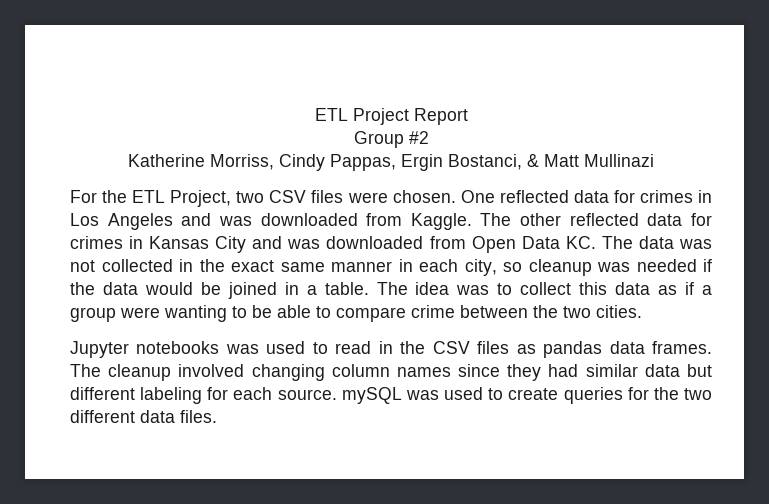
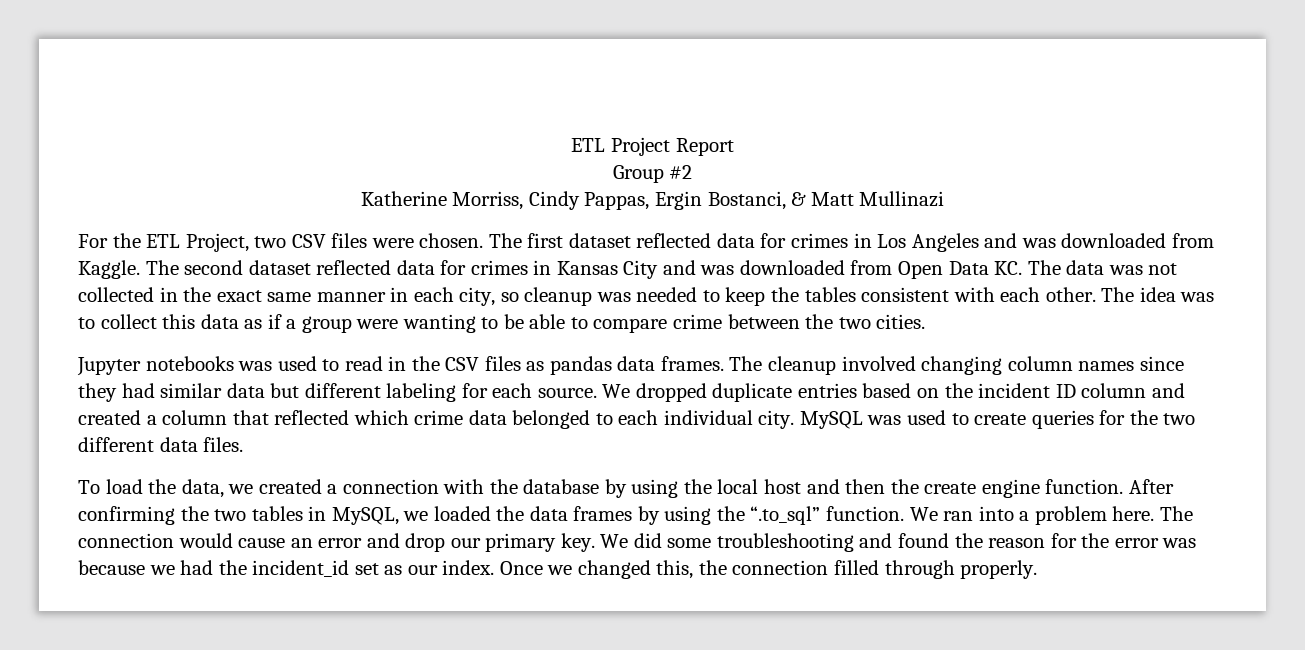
- One reflected data for crimes in Los Angeles and was downloaded from Kaggle.
+ The first dataset reflected data for crimes in Los Angeles and was downloaded from Kaggle.
- The other reflected data for crimes in Kansas City and was downloaded from Open Data KC. The data was not collected in the exact same manner in each city, so cleanup was needed if the data would be joined in a table.
+ The second dataset reflected data for crimes in Kansas City and was downloaded from Open Data KC. The data was not collected in the exact same manner in each city, so cleanup was needed to keep the tables consistent with each other.
- The cleanup involved changing column names since they had similar data but different labeling for each source. mySQL was used to create queries for the two different data files.
+ The cleanup involved changing column names since they had similar data but different labeling for each source. We dropped duplicate entries based on the incident ID column and created a column that reflected which crime data belonged to each individual city. MySQL was used to create queries for the two different data files.
+ To load the data, we created a connection with the database by using the local host and then the create engine function. After confirming the two tables in MySQL, we loaded the data frames by using the “.to_sql” function. We ran into a problem here. The connection would cause an error and drop our primary key. We did some troubleshooting and found the reason for the error was because we had the incident_id set as our index. Once we changed this, the connection filled through properly.

